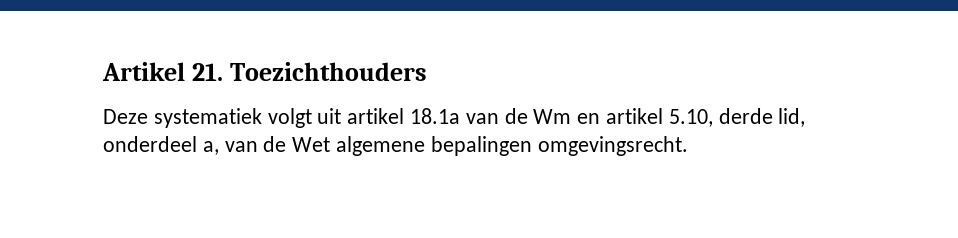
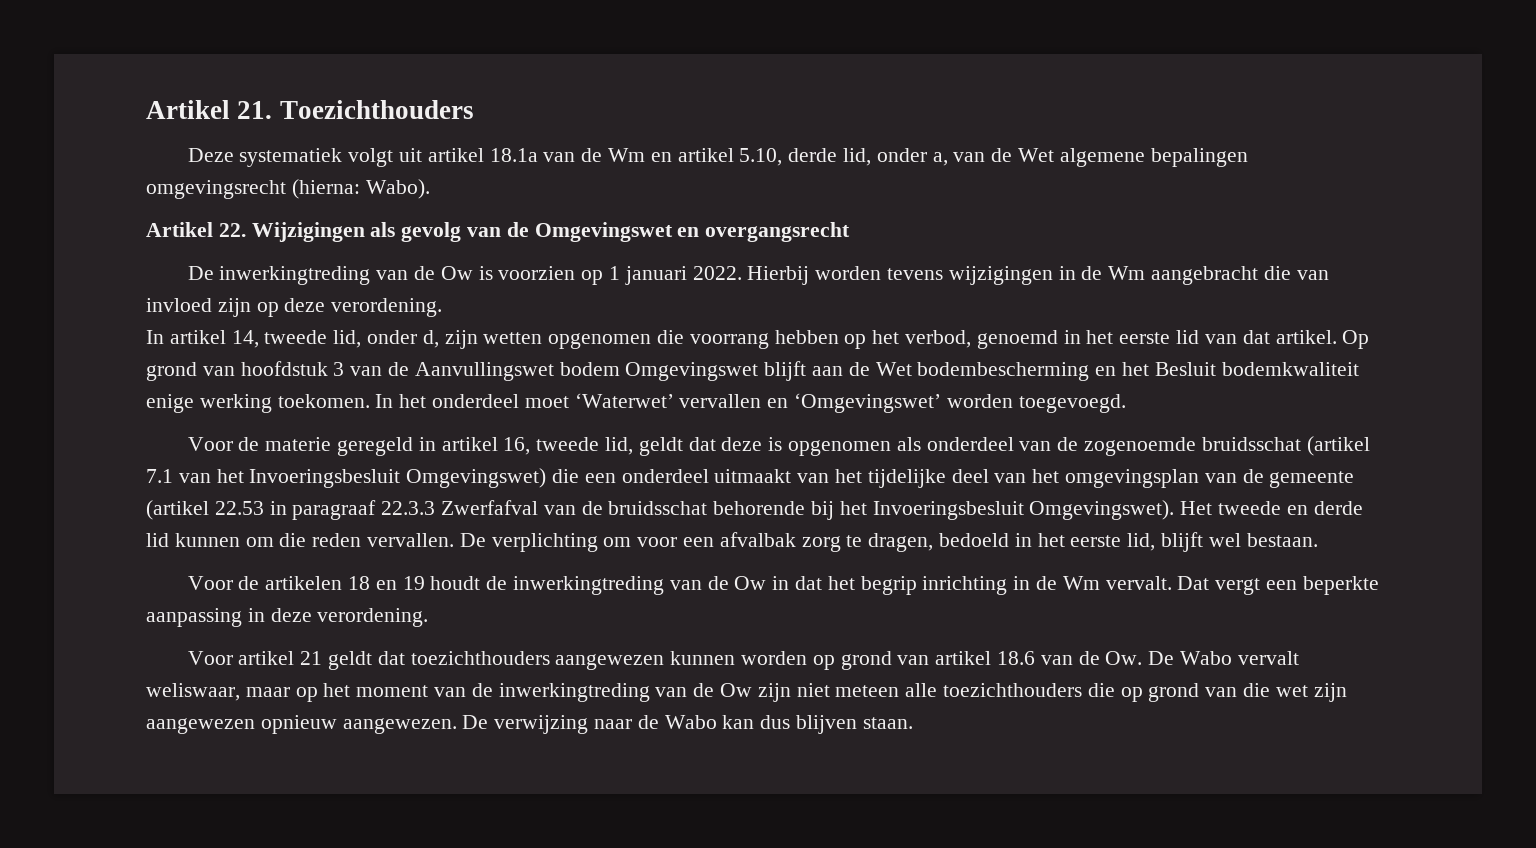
- Deze systematiek volgt uit artikel 18.1a van de Wm en artikel 5.10, derde lid, onderdeel a, van de Wet algemene bepalingen omgevingsrecht.
+ Deze systematiek volgt uit artikel 18.1a van de Wm en artikel 5.10, derde lid, onder a, van de Wet algemene bepalingen omgevingsrecht (hierna: Wabo).
+ Artikel 22. Wijzigingen als gevolg van de Omgevingswet en overgangsrecht
+ De inwerkingtreding van de Ow is voorzien op 1 januari 2022. Hierbij worden tevens wijzigingen in de Wm aangebracht die van invloed zijn op deze verordening.
+ In artikel 14, tweede lid, onder d, zijn wetten opgenomen die voorrang hebben op het verbod, genoemd in het eerste lid van dat artikel. Op grond van hoofdstuk 3 van de Aanvullingswet bodem Omgevingswet blijft aan de Wet bodembescherming en het Besluit bodemkwaliteit enige werking toekomen. In het onderdeel moet ‘Waterwet’ vervallen en ‘Omgevingswet’ worden toegevoegd.
+ Voor de materie geregeld in artikel 16, tweede lid, geldt dat deze is opgenomen als onderdeel van de zogenoemde bruidsschat (artikel 7.1 van het Invoeringsbesluit Omgevingswet) die een onderdeel uitmaakt van het tijdelijke deel van het omgevingsplan van de gemeente (artikel 22.53 in paragraaf 22.3.3 Zwerfafval van de bruidsschat behorende bij het Invoeringsbesluit Omgevingswet). Het tweede en derde lid kunnen om die reden vervallen. De verplichting om voor een afvalbak zorg te dragen, bedoeld in het eerste lid, blijft wel bestaan.
+ Voor de artikelen 18 en 19 houdt de inwerkingtreding van de Ow in dat het begrip inrichting in de Wm vervalt. Dat vergt een beperkte aanpassing in deze verordening.
+ Voor artikel 21 geldt dat toezichthouders aangewezen kunnen worden op grond van artikel 18.6 van de Ow. De Wabo vervalt weliswaar, maar op het moment van de inwerkingtreding van de Ow zijn niet meteen alle toezichthouders die op grond van die wet zijn aangewezen opnieuw aangewezen. De verwijzing naar de Wabo kan dus blijven staan.

